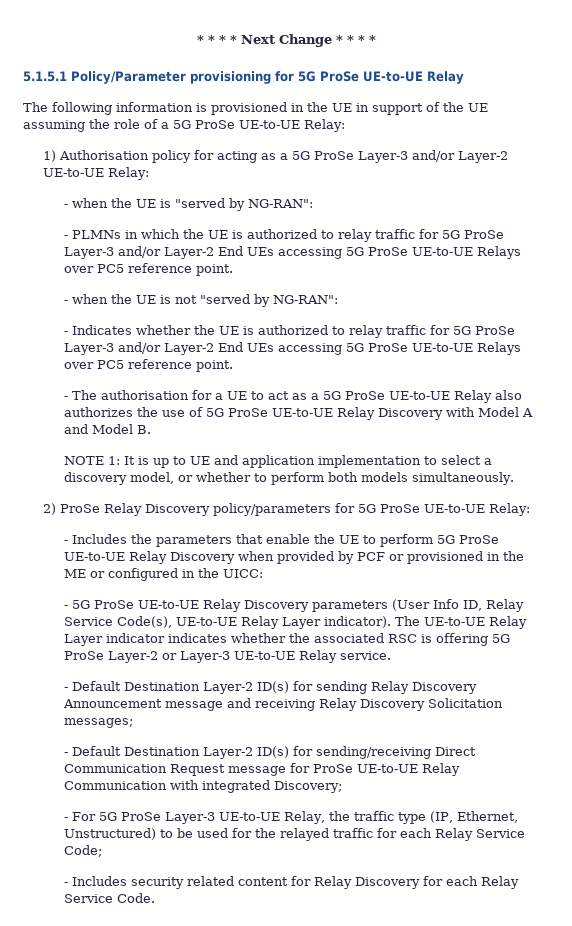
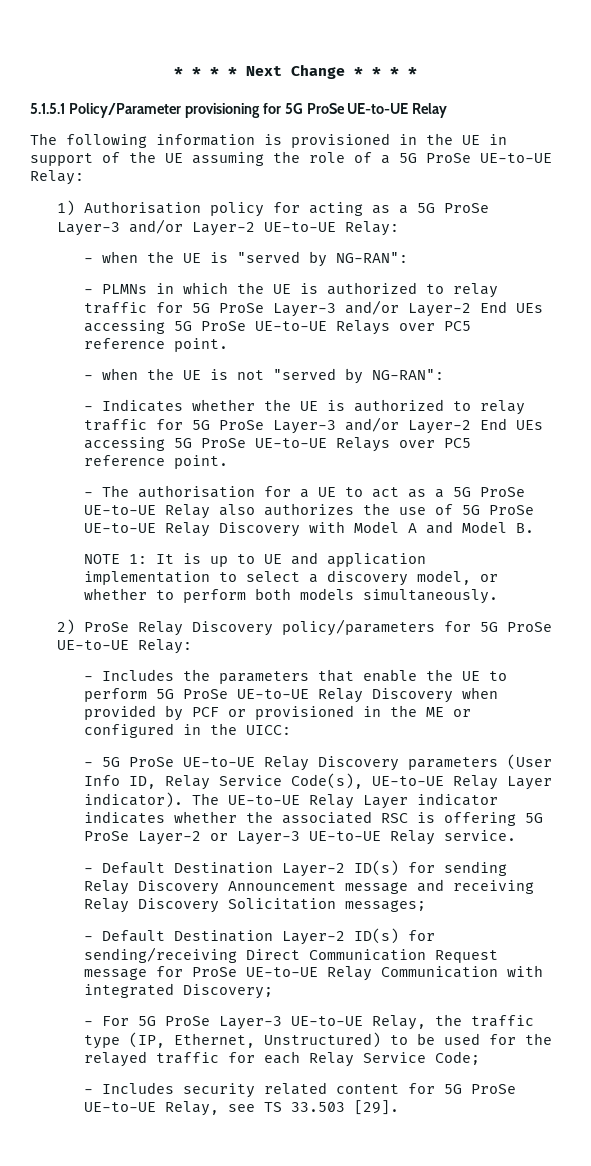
- - Includes security related content for Relay Discovery for each Relay Service Code.
+ - Includes security related content for 5G ProSe UE-to-UE Relay, see TS 33.503 [29].

